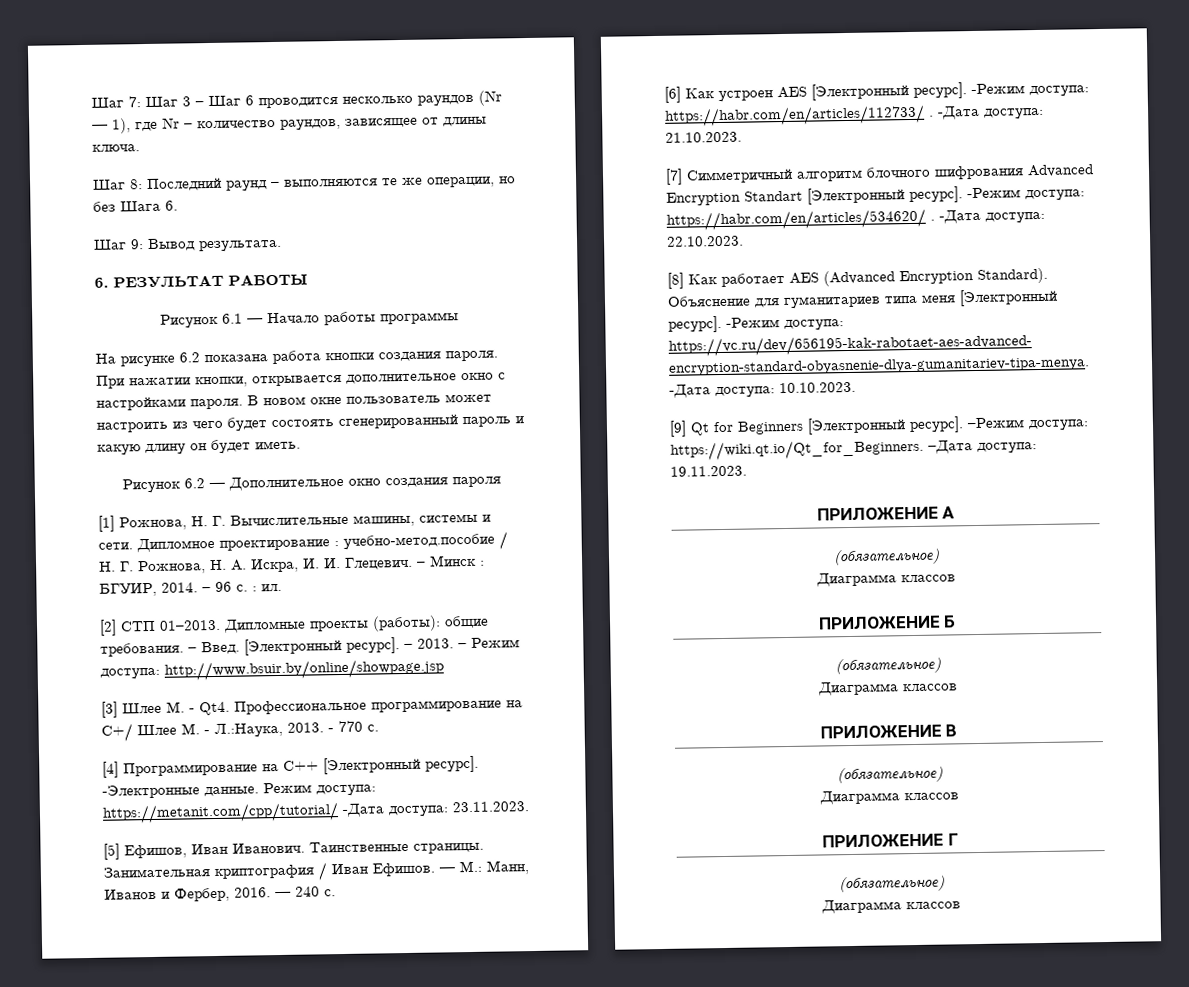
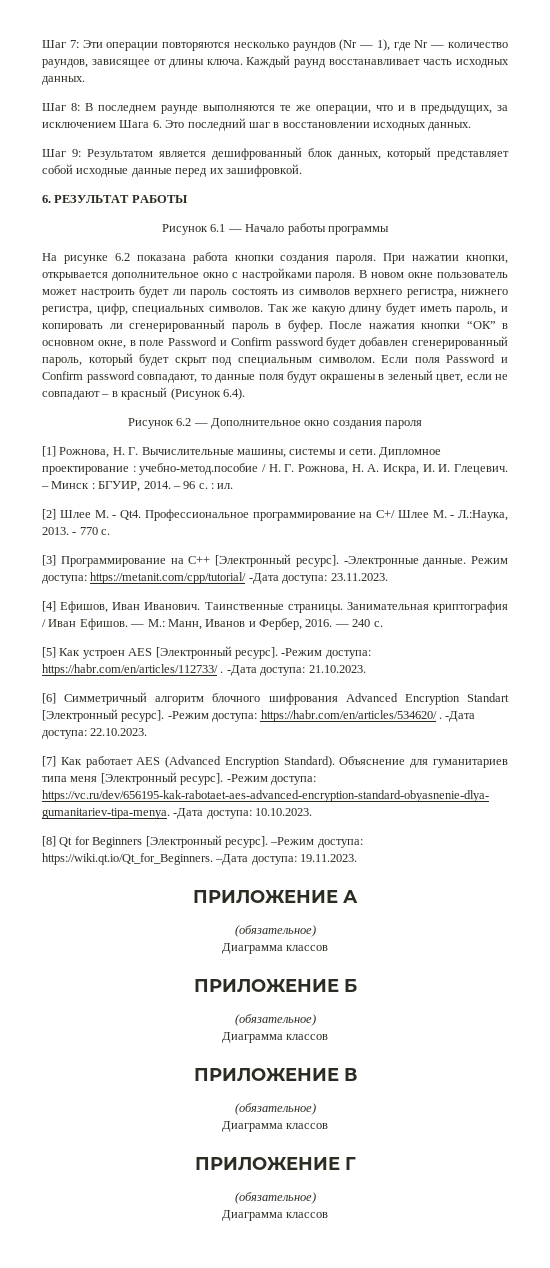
- Шаг 7: Шаг 3 – Шаг 6 проводится несколько раундов (Nr — 1), где Nr – количество раундов, зависящее от длины ключа.
+ Шаг 7: Эти операции повторяются несколько раундов (Nr — 1), где Nr — количество раундов, зависящее от длины ключа. Каждый раунд восстанавливает часть исходных данных.
- Шаг 8: Последний раунд – выполняются те же операции, но без Шага 6.
- Шаг 9: Вывод результата.
+ Шаг 8: В последнем раунде выполняются те же операции, что и в предыдущих, за исключением Шага 6. Это последний шаг в восстановлении исходных данных.
+ Шаг 9: Результатом является дешифрованный блок данных, который представляет собой исходные данные перед их зашифровкой.
- В новом окне пользователь может настроить из чего будет состоять сгенерированный пароль и какую длину он будет иметь.
+ В новом окне пользователь может настроить будет ли пароль состоять из символов верхнего регистра, нижнего регистра, цифр, специальных символов. Так же какую длину будет иметь пароль, и копировать ли сгенерированный пароль в буфер. После нажатия кнопки “ОК” в основном окне, в поле Password и Confirm password будет добавлен сгенерированный пароль, который будет скрыт под специальным символом. Если поля Password и Confirm password совпадают, то данные поля будут окрашены в зеленый цвет, если не совпадают – в красный (Рисунок 6.4).
- [2] СТП 01–2013. Дипломные проекты (работы): общие требования. – Введ. [Электронный ресурс]. – 2013. – Режим доступа: http://www.bsuir.by/online/showpage.jsp
- [3] Шлее М. - Qt4. Профессиональное программирование на С+/ Шлее М. - Л.:Наука, 2013.
+ [2] Шлее М. - Qt4. Профессиональное программирование на С+/ Шлее М. - Л.:Наука, 2013.
- [4] Программирование на C++ [Электронный ресурс].
+ [3] Программирование на C++ [Электронный ресурс].
- [5] Ефишов, Иван Иванович.
+ [4] Ефишов, Иван Иванович.
- [6] Как устроен AES [Электронный ресурс].
+ [5] Как устроен AES [Электронный ресурс].
- [7] Симметричный алгоритм блочного шифрования Advanced Encryption Standart [Электронный ресурс].
+ [6] Симметричный алгоритм блочного шифрования Advanced Encryption Standart [Электронный ресурс].
- [8] Как работает AES (Advanced Encryption Standard).
+ [7] Как работает AES (Advanced Encryption Standard).
- [9] Qt for Beginners [Электронный ресурс].
+ [8] Qt for Beginners [Электронный ресурс].

